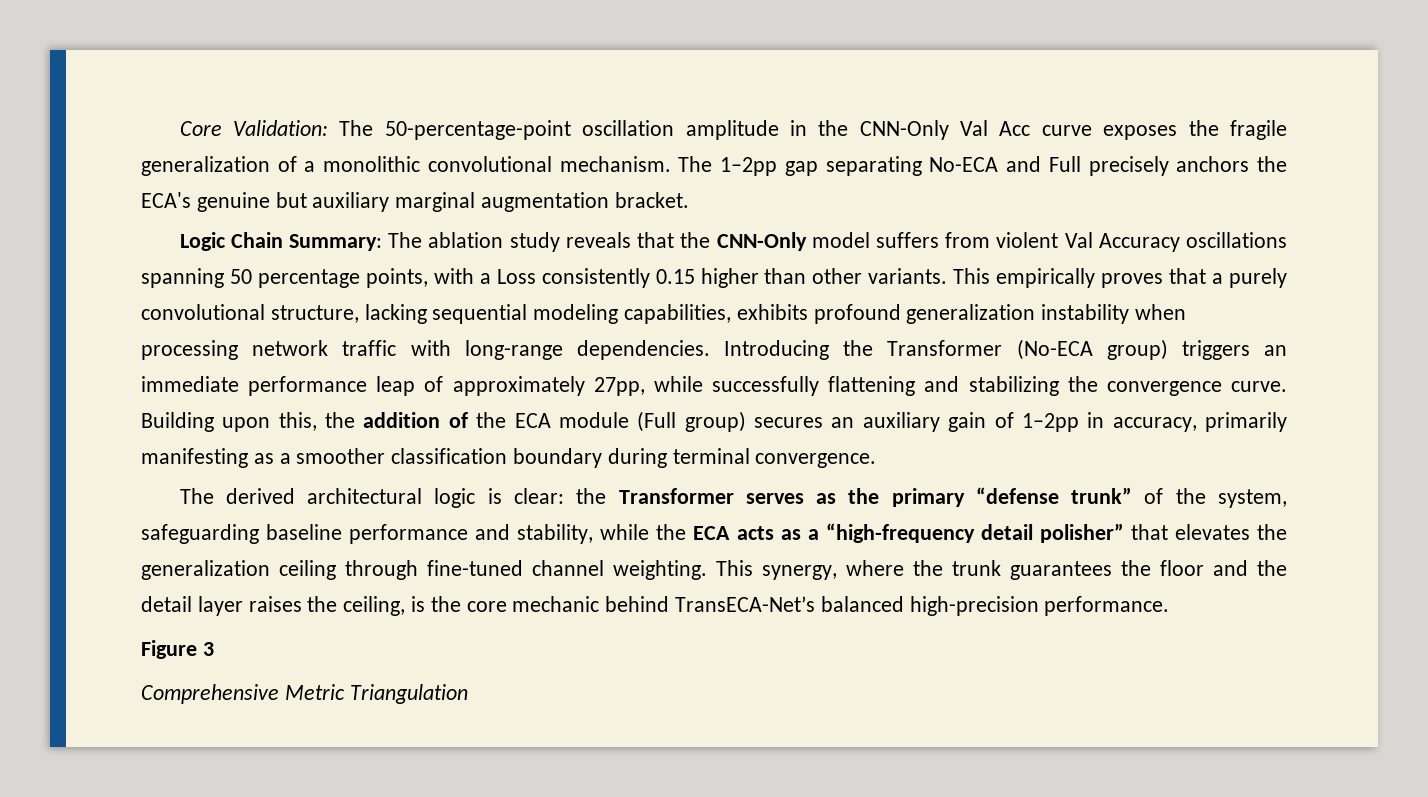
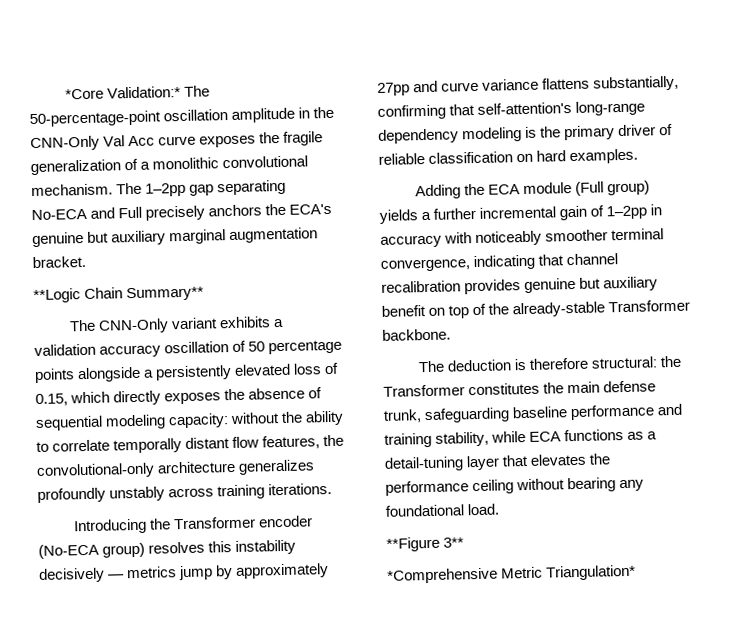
- Core Validation: The 50-percentage-point oscillation amplitude in the CNN-Only Val Acc curve exposes the fragile generalization of a monolithic convolutional mechanism.
+ *Core Validation:* The 50-percentage-point oscillation amplitude in the CNN-Only Val Acc curve exposes the fragile generalization of a monolithic convolutional mechanism.
- Logic Chain Summary: The ablation study reveals that the CNN-Only model suffers from violent Val Accuracy oscillations spanning 50 percentage points, with a Loss consistently 0.15 higher than other variants. This empirically proves that a purely convolutional structure, lacking sequential modeling capabilities, exhibits profound generalization instability when processing network traffic with long-range dependencies. Introducing the Transformer (No-ECA group) triggers an immediate performance leap of approximately 27pp, while successfully flattening and stabilizing the convergence curve. Building upon this, the addition of the ECA module (Full group) secures an auxiliary gain of 1–2pp in accuracy, primarily manifesting as a smoother classification boundary during terminal convergence.
- The derived architectural logic is clear: the Transformer serves as the primary “defense trunk” of the system, safeguarding baseline performance and stability, while the ECA acts as a “high-frequency detail polisher” that elevates the generalization ceiling through fine-tuned channel weighting. This synergy, where the trunk guarantees the floor and the detail layer raises the ceiling, is the core mechanic behind TransECA-Net’s balanced high-precision performance.
- Figure 3
- Comprehensive Metric Triangulation
+ **Logic Chain Summary**
+ The CNN-Only variant exhibits a validation accuracy oscillation of 50 percentage points alongside a persistently elevated loss of 0.15, which directly exposes the absence of sequential modeling capacity: without the ability to correlate temporally distant flow features, the convolutional-only architecture generalizes profoundly unstably across training iterations.
+ Introducing the Transformer encoder (No-ECA group) resolves this instability decisively — metrics jump by approximately 27pp and curve variance flattens substantially, confirming that self-attention's long-range dependency modeling is the primary driver of reliable classification on hard examples.
+ Adding the ECA module (Full group) yields a further incremental gain of 1–2pp in accuracy with noticeably smoother terminal convergence, indicating that channel recalibration provides genuine but auxiliary benefit on top of the already-stable Transformer backbone.
+ The deduction is therefore structural: the Transformer constitutes the main defense trunk, safeguarding baseline performance and training stability, while ECA functions as a detail-tuning layer that elevates the performance ceiling without bearing any foundational load.
+ **Figure 3**
+ *Comprehensive Metric Triangulation*

